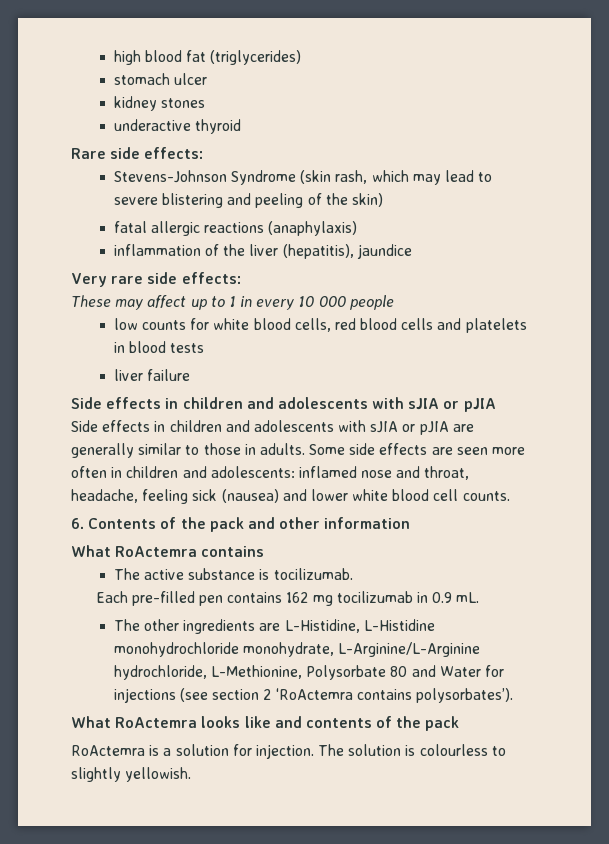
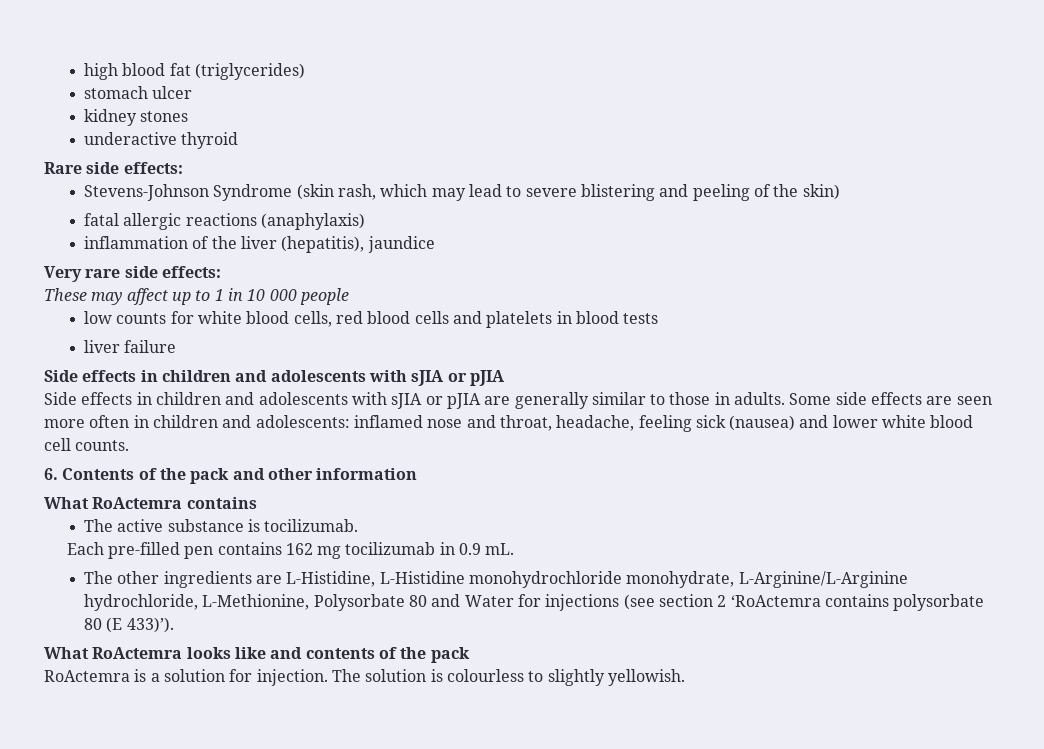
- These may affect up to 1 in every 10 000 people
+ These may affect up to 1 in 10 000 people
- The other ingredients are L-Histidine, L-Histidine monohydrochloride monohydrate, L-Arginine/L-Arginine hydrochloride, L-Methionine, Polysorbate 80 and Water for injections (see section 2 ‘RoActemra contains polysorbates’).
+ The other ingredients are L-Histidine, L-Histidine monohydrochloride monohydrate, L-Arginine/L-Arginine hydrochloride, L-Methionine, Polysorbate 80 and Water for injections (see section 2 ‘RoActemra contains polysorbate 80 (E 433)’).

